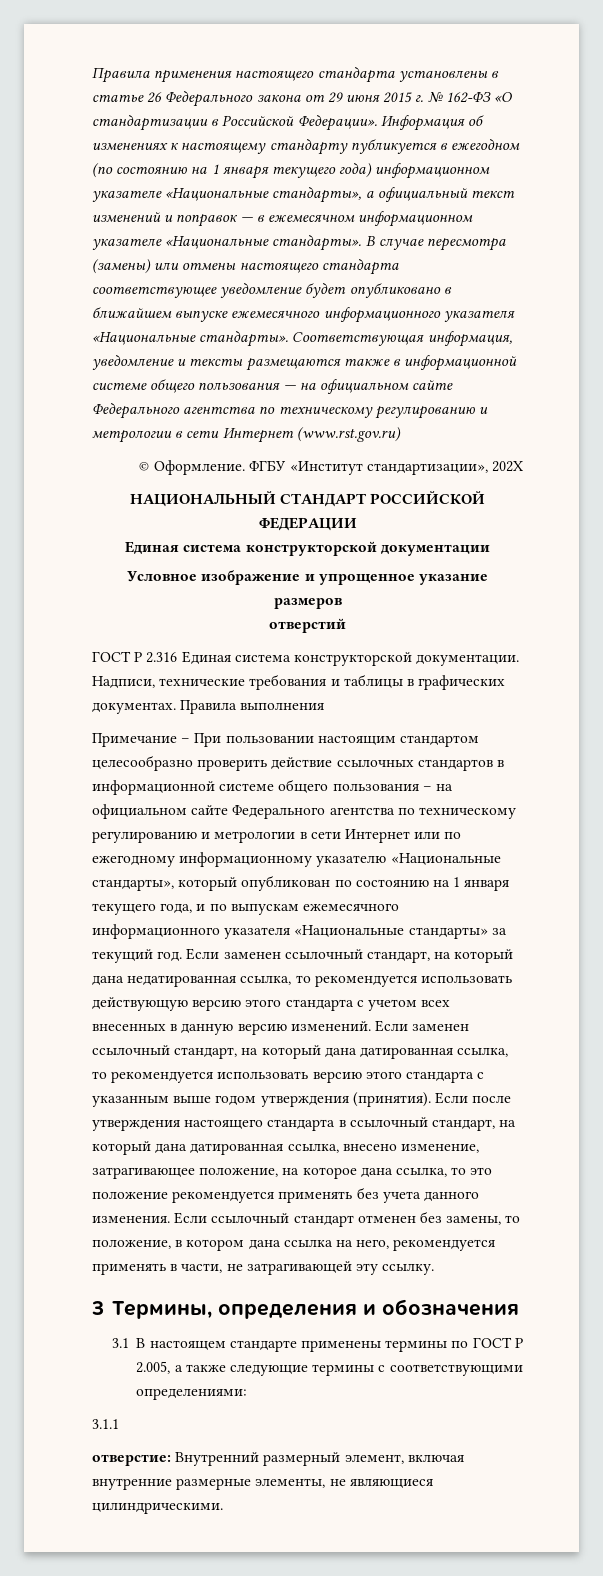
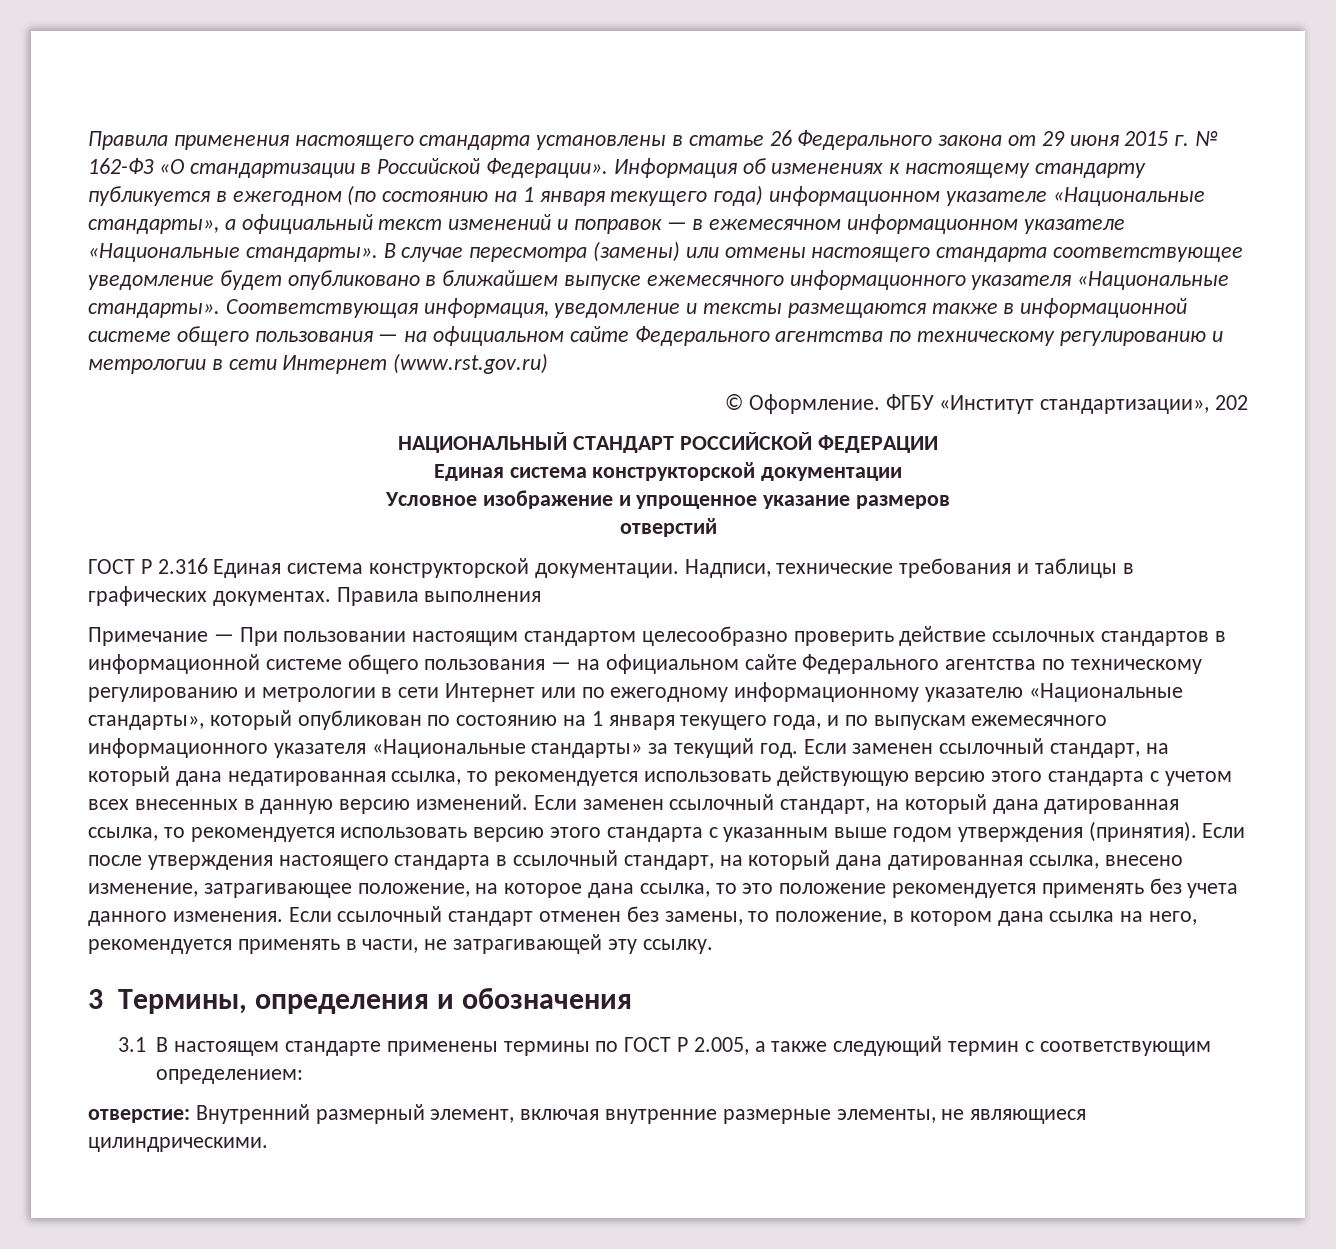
- ФГБУ «Институт стандартизации», 202Х
+ ФГБУ «Институт стандартизации», 202
- Примечание – При пользовании настоящим стандартом целесообразно проверить действие ссылочных стандартов в информационной системе общего пользования – на официальном сайте Федерального агентства по техническому регулированию и метрологии в сети Интернет или по ежегодному информационному указателю «Национальные стандарты», который опубликован по состоянию на 1 января текущего года, и по выпускам ежемесячного информационного указателя «Национальные стандарты» за текущий год.
+ Примечание — При пользовании настоящим стандартом целесообразно проверить действие ссылочных стандартов в информационной системе общего пользования — на официальном сайте Федерального агентства по техническому регулированию и метрологии в сети Интернет или по ежегодному информационному указателю «Национальные стандарты», который опубликован по состоянию на 1 января текущего года, и по выпускам ежемесячного информационного указателя «Национальные стандарты» за текущий год.
- 3.1 В настоящем стандарте применены термины по ГОСТ Р 2.005, а также следующие термины с соответствующими определениями:
- 3.1.1
+ 3.1 В настоящем стандарте применены термины по ГОСТ Р 2.005, а также следующий термин с соответствующим определением:

